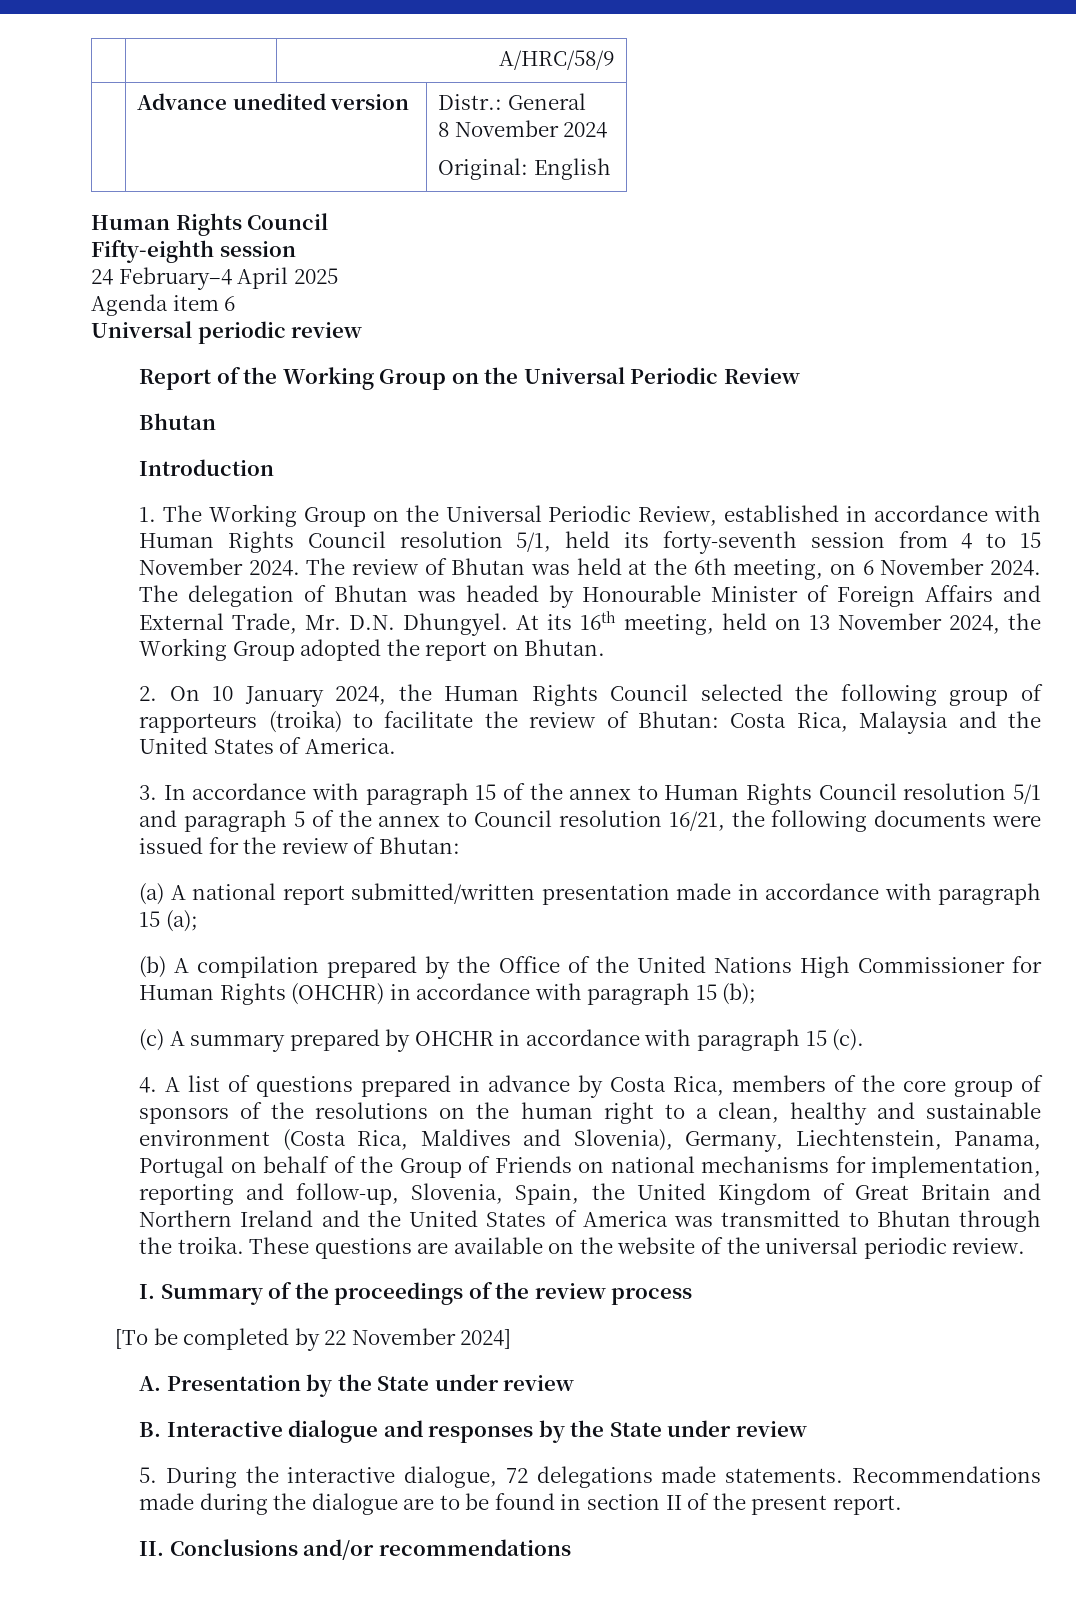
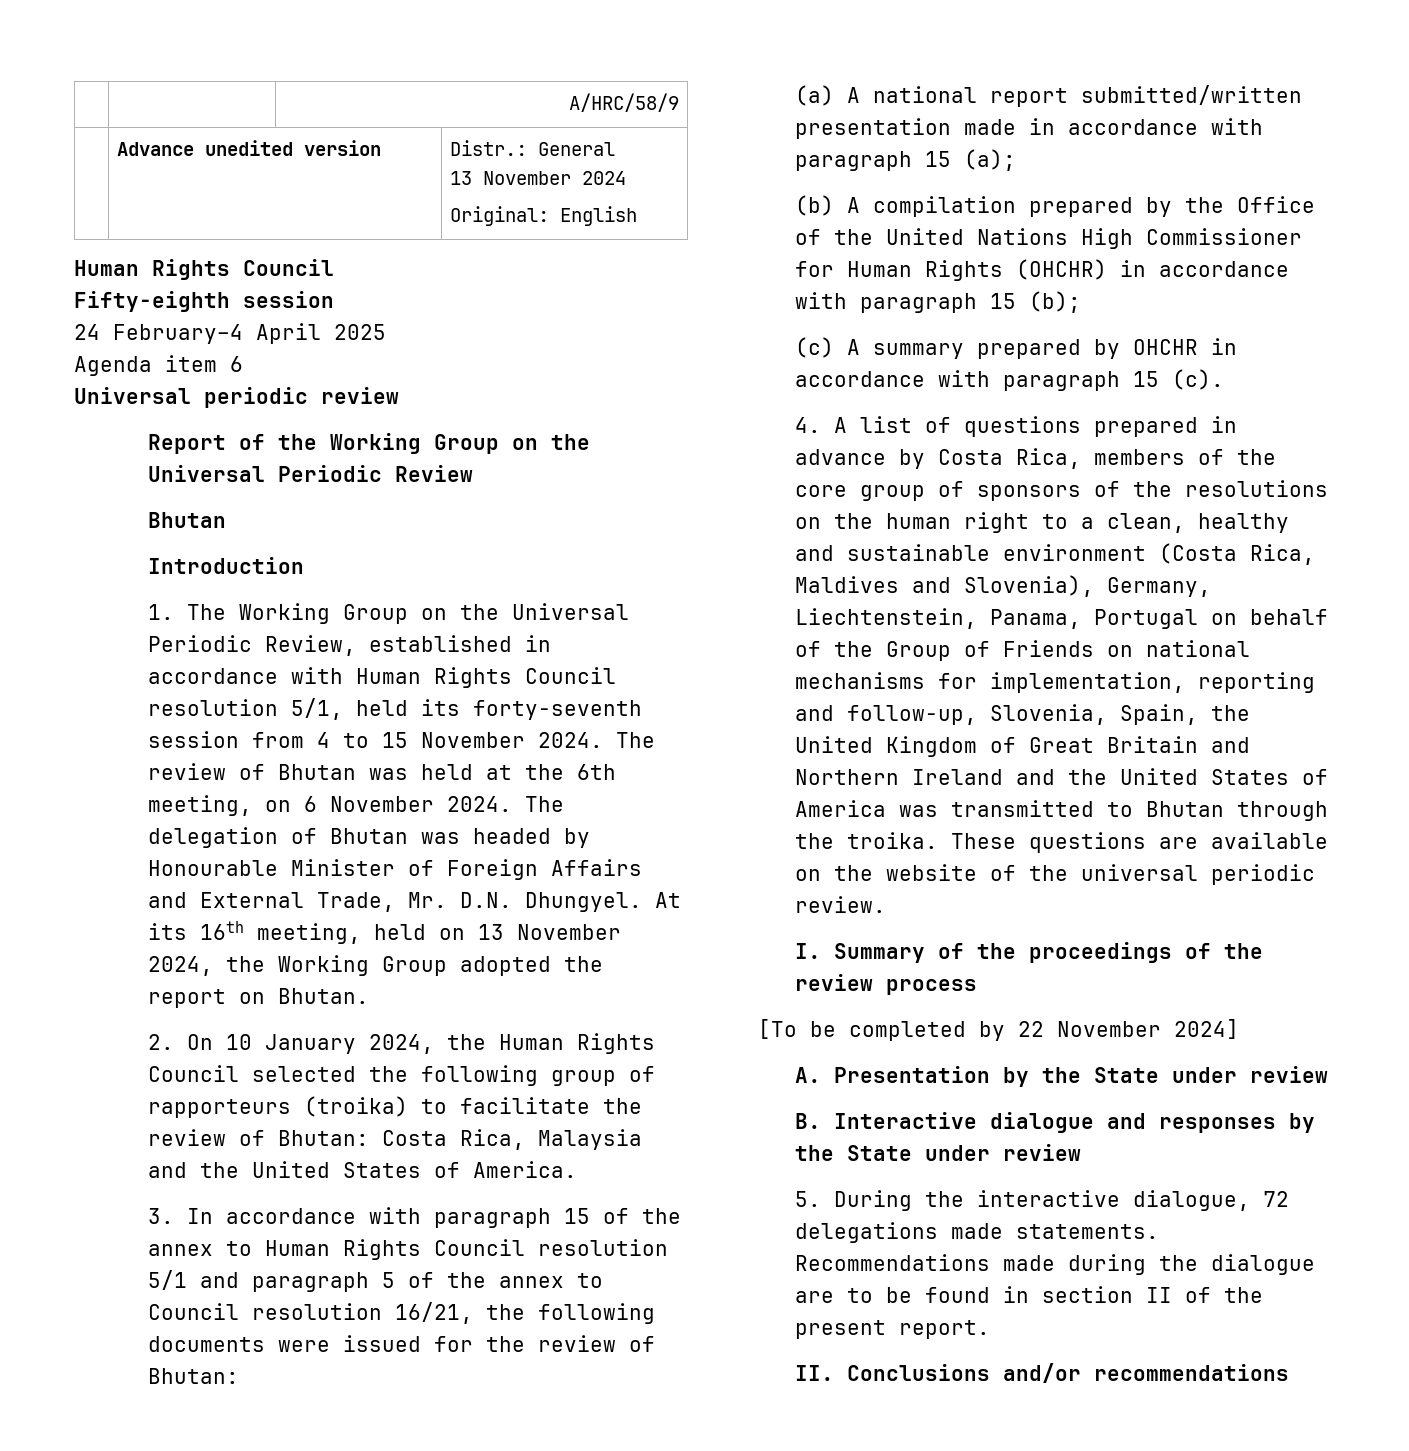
  | Advance unedited version | Distr.: General
- 8 November 2024
+ 13 November 2024

